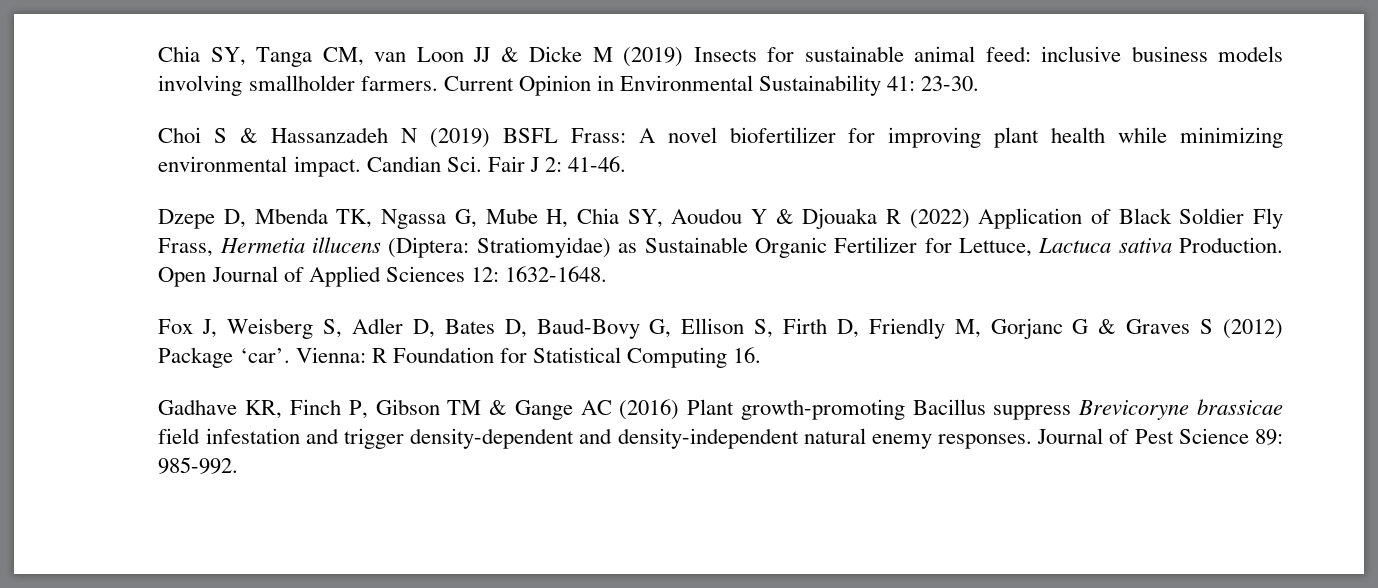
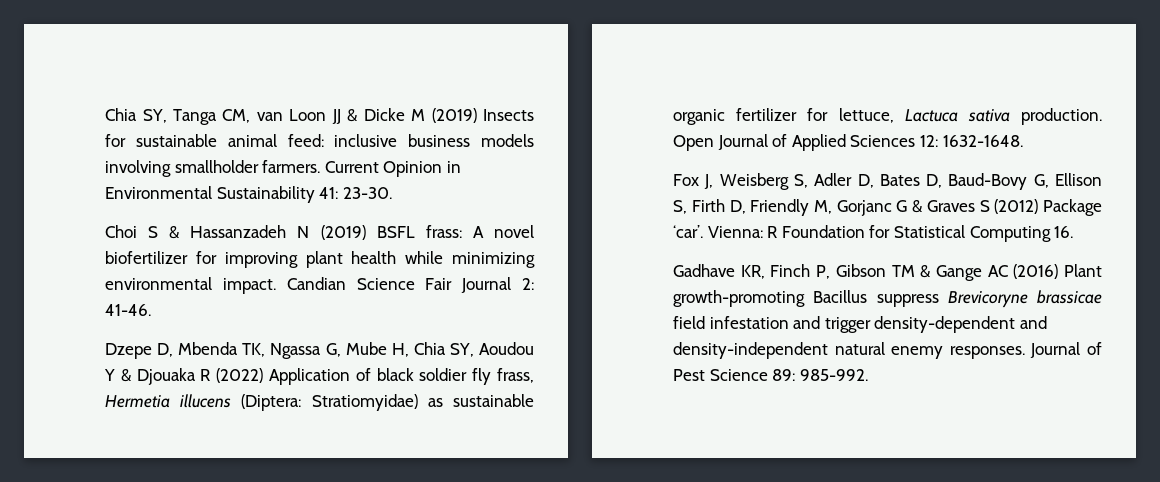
- Choi S & Hassanzadeh N (2019) BSFL Frass: A novel biofertilizer for improving plant health while minimizing environmental impact.
+ Choi S & Hassanzadeh N (2019) BSFL frass: A novel biofertilizer for improving plant health while minimizing environmental impact.
- Candian Sci. Fair J 2: 41-46.
+ Candian Science Fair Journal 2: 41-46.
- Dzepe D, Mbenda TK, Ngassa G, Mube H, Chia SY, Aoudou Y & Djouaka R (2022) Application of Black Soldier Fly Frass, Hermetia illucens (Diptera: Stratiomyidae) as Sustainable Organic Fertilizer for Lettuce, Lactuca sativa Production.
+ Dzepe D, Mbenda TK, Ngassa G, Mube H, Chia SY, Aoudou Y & Djouaka R (2022) Application of black soldier fly frass, Hermetia illucens (Diptera: Stratiomyidae) as sustainable organic fertilizer for lettuce, Lactuca sativa production.

